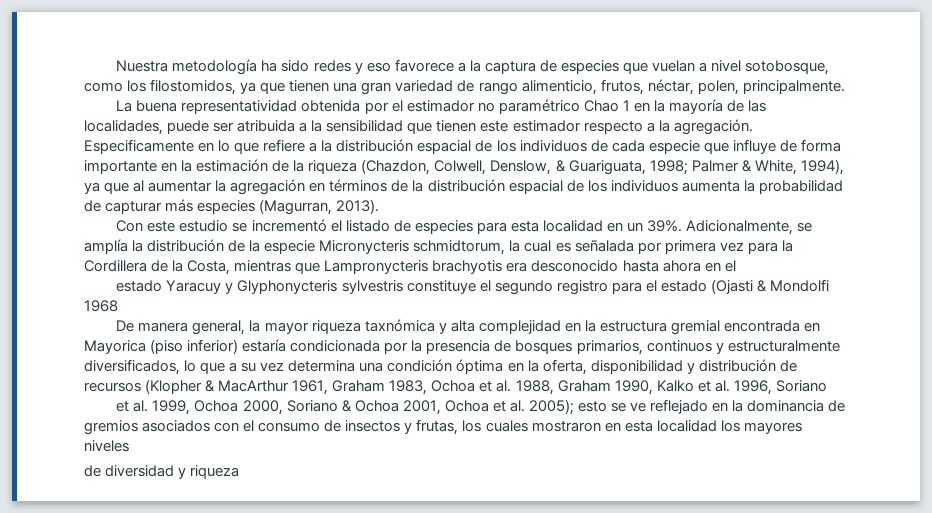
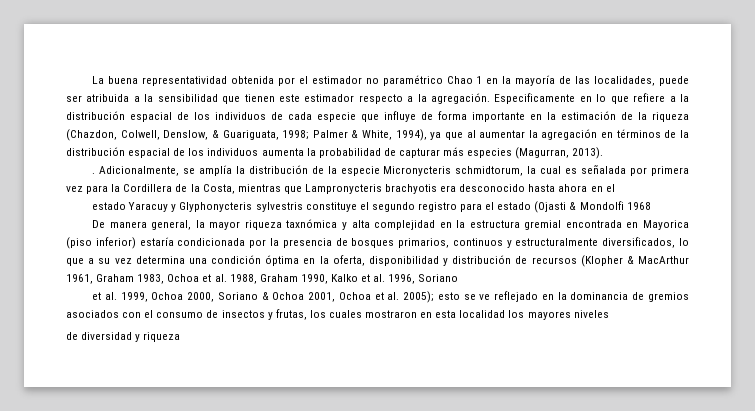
- Nuestra metodología ha sido redes y eso favorece a la captura de especies que vuelan a nivel sotobosque, como los filostomidos, ya que tienen una gran variedad de rango alimenticio, frutos, néctar, polen, principalmente.
- Con este estudio se incrementó el listado de especies para esta localidad en un 39%.
+ .

